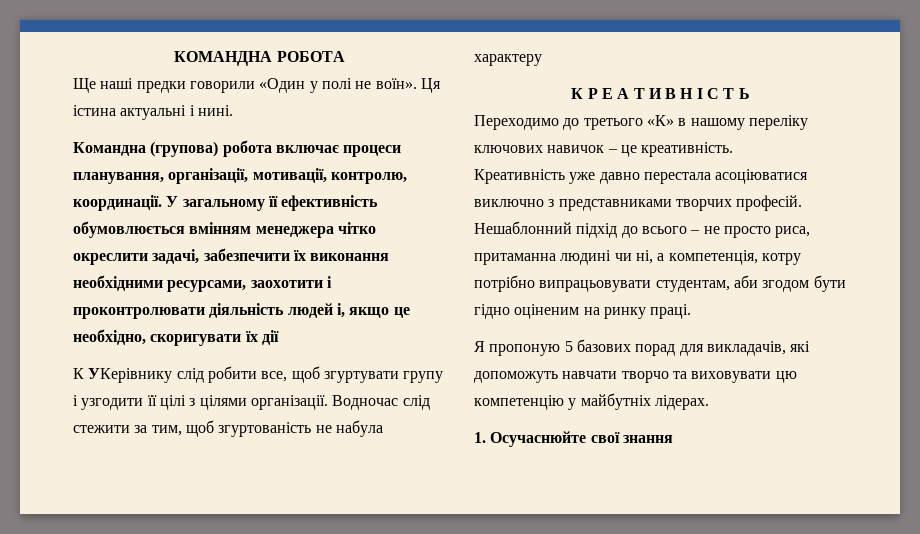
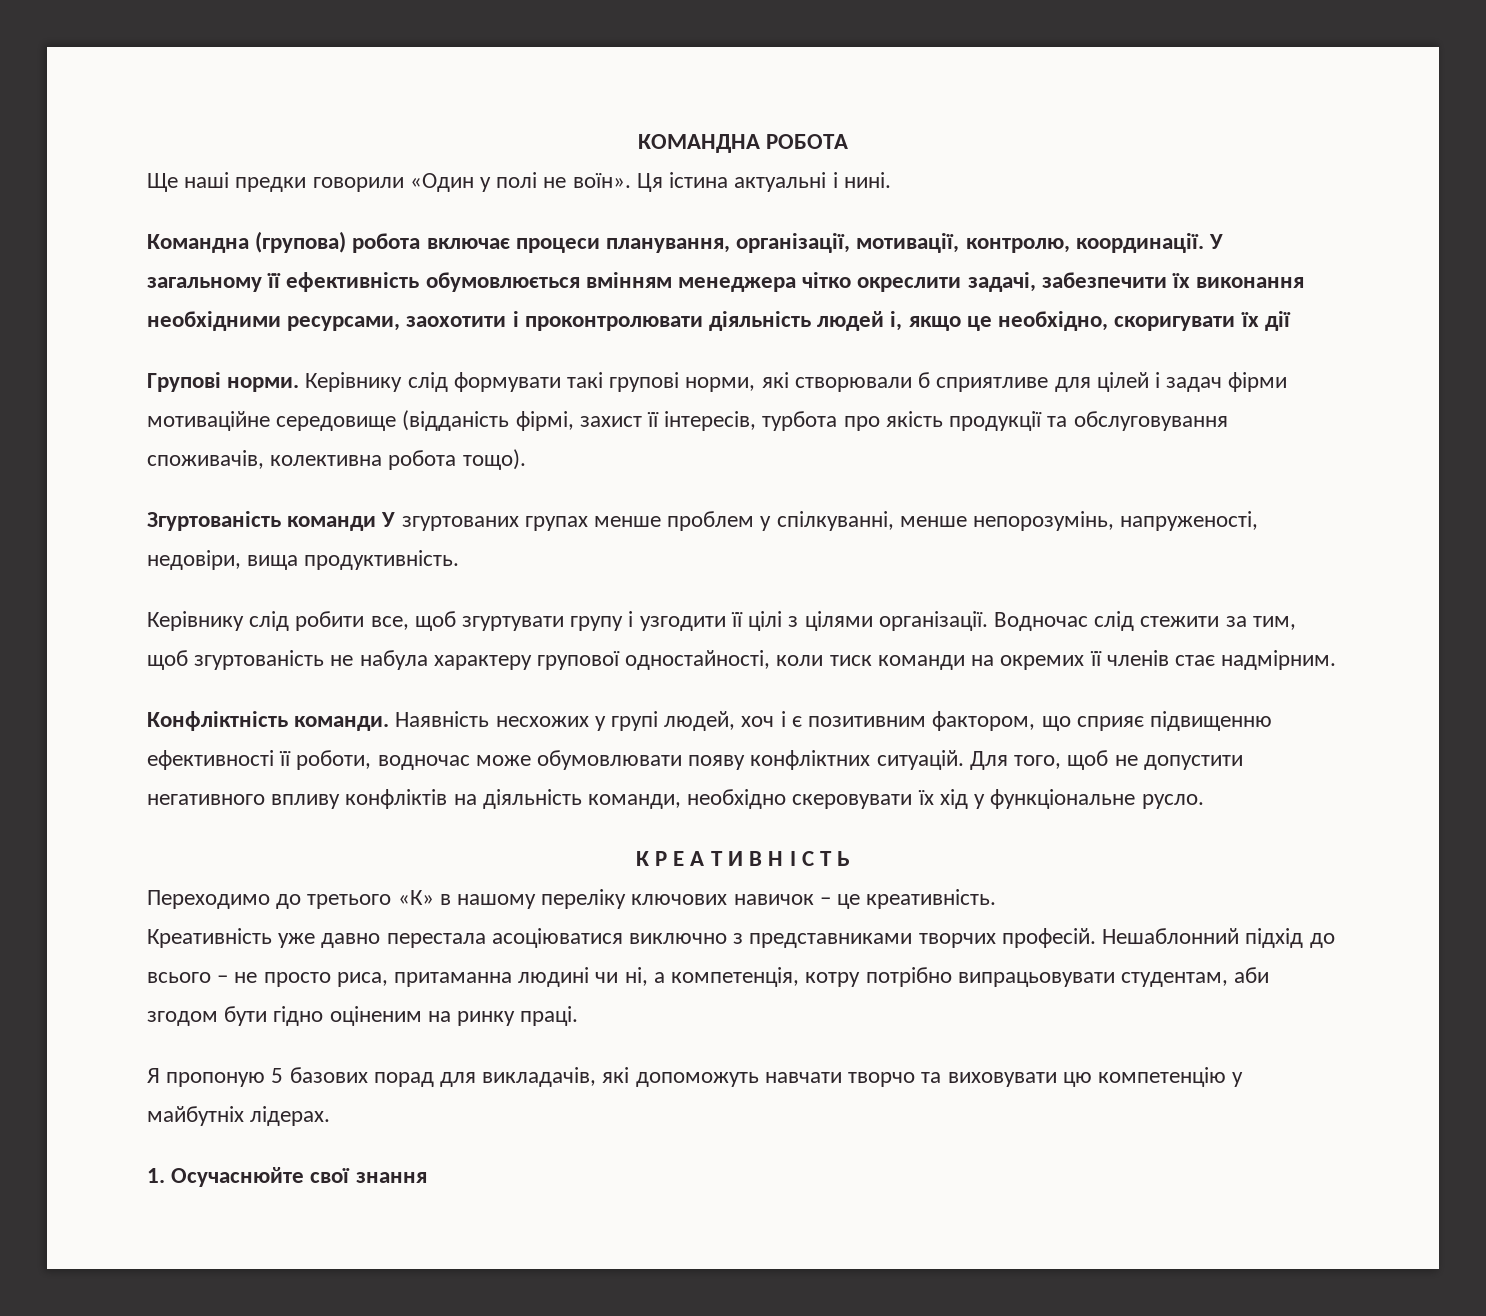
- К УКерівнику слід робити все, щоб згуртувати групу і узгодити її цілі з цілями організації.
+ Групові норми. Керівнику слід формувати такі групові норми, які створювали б сприятливе для цілей і задач фірми мотиваційне середовище (відданість фірмі, захист її інтересів, турбота про якість продукції та обслуговування споживачів, колективна робота тощо).
+ Згуртованість команди У згуртованих групах менше проблем у спілкуванні, менше непорозумінь, напруженості, недовіри, вища продуктивність.
+ Керівнику слід робити все, щоб згуртувати групу і узгодити її цілі з цілями організації.
- Водночас слід стежити за тим, щоб згуртованість не набула характеру
+ Водночас слід стежити за тим, щоб згуртованість не набула характеру групової одностайності, коли тиск команди на окремих її членів стає надмірним.
+ Конфліктність команди. Наявність несхожих у групі людей, хоч і є позитивним фактором, що сприяє підвищенню ефективності її роботи, водночас може обумовлювати появу конфліктних ситуацій. Для того, щоб не допустити негативного впливу конфліктів на діяльність команди, необхідно скеровувати їх хід у функціональне русло.

